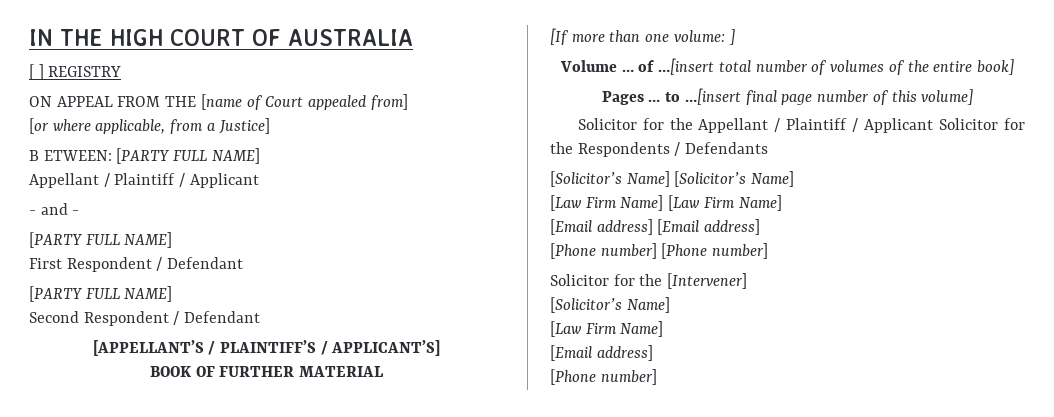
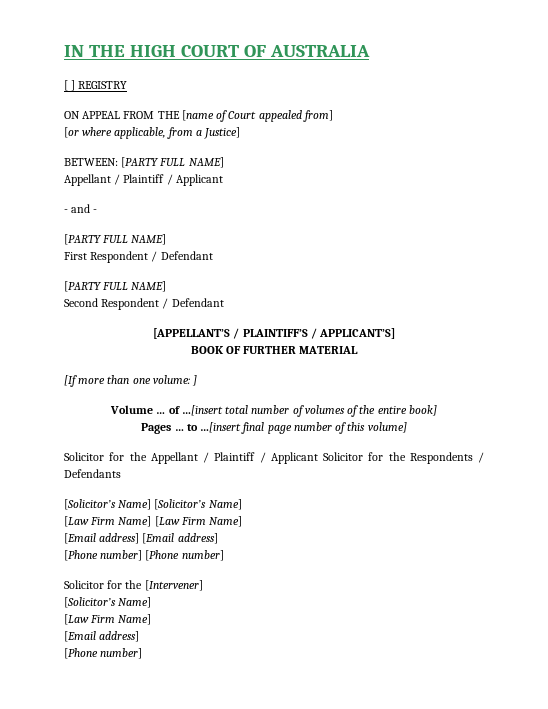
- B ETWEEN: [PARTY FULL NAME]
+ BETWEEN: [PARTY FULL NAME]

